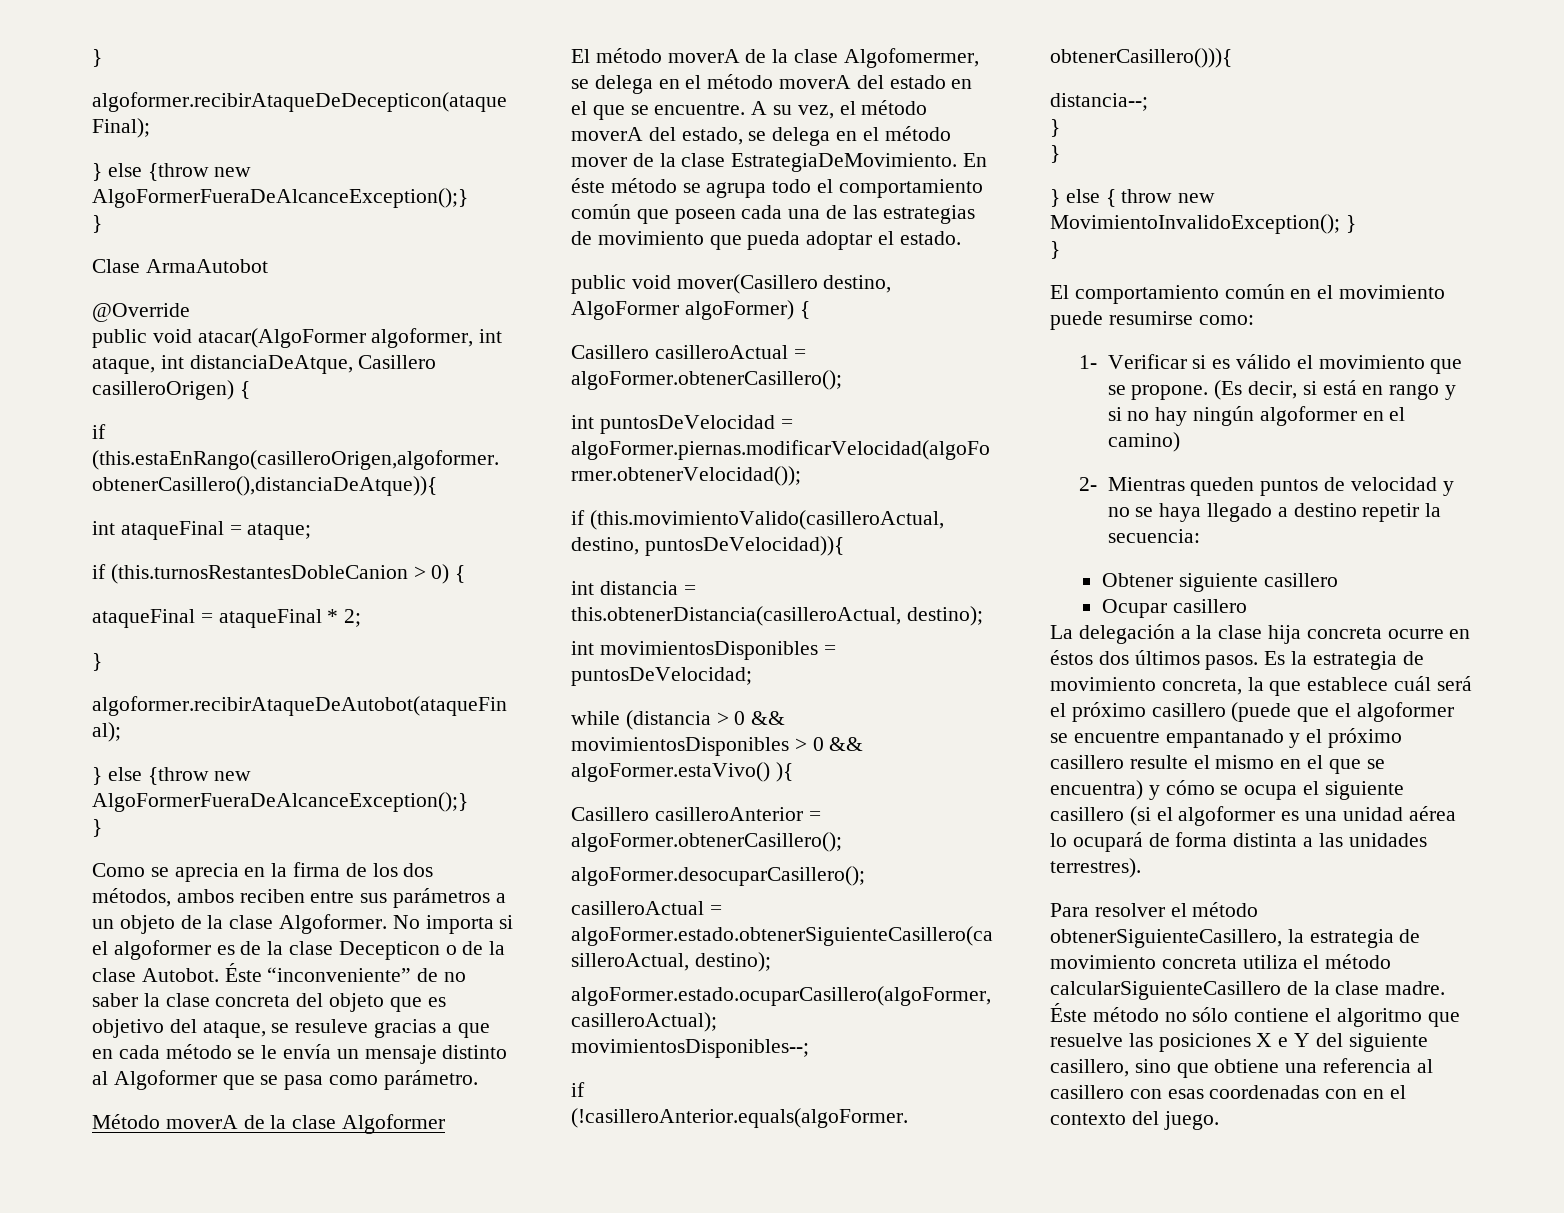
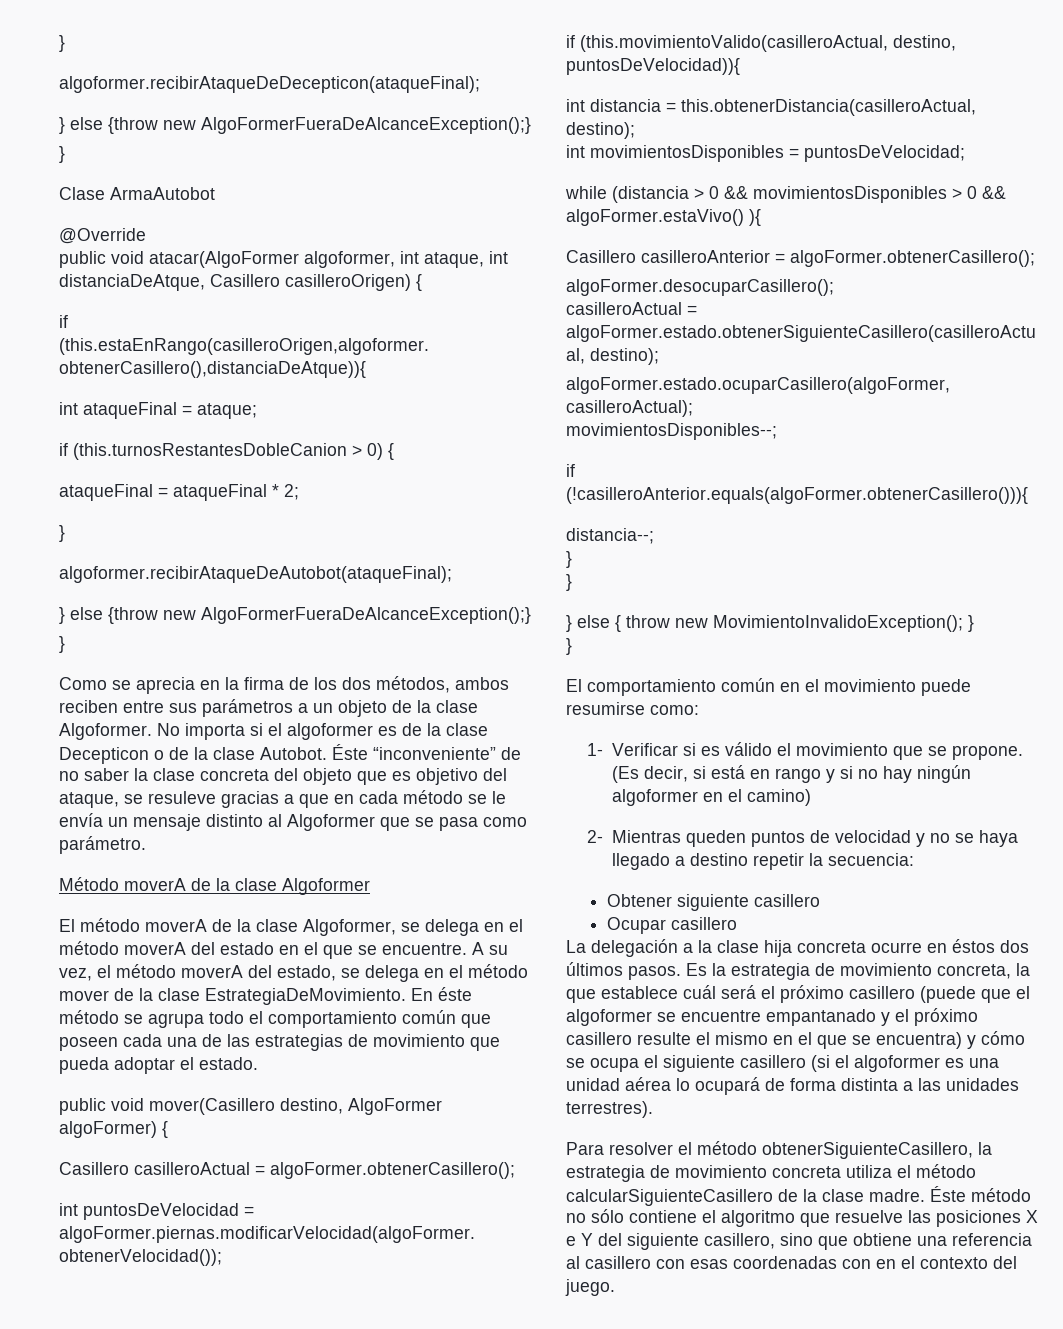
- El método moverA de la clase Algofomermer, se delega en el método moverA del estado en el que se encuentre.
+ El método moverA de la clase Algoformer, se delega en el método moverA del estado en el que se encuentre.

